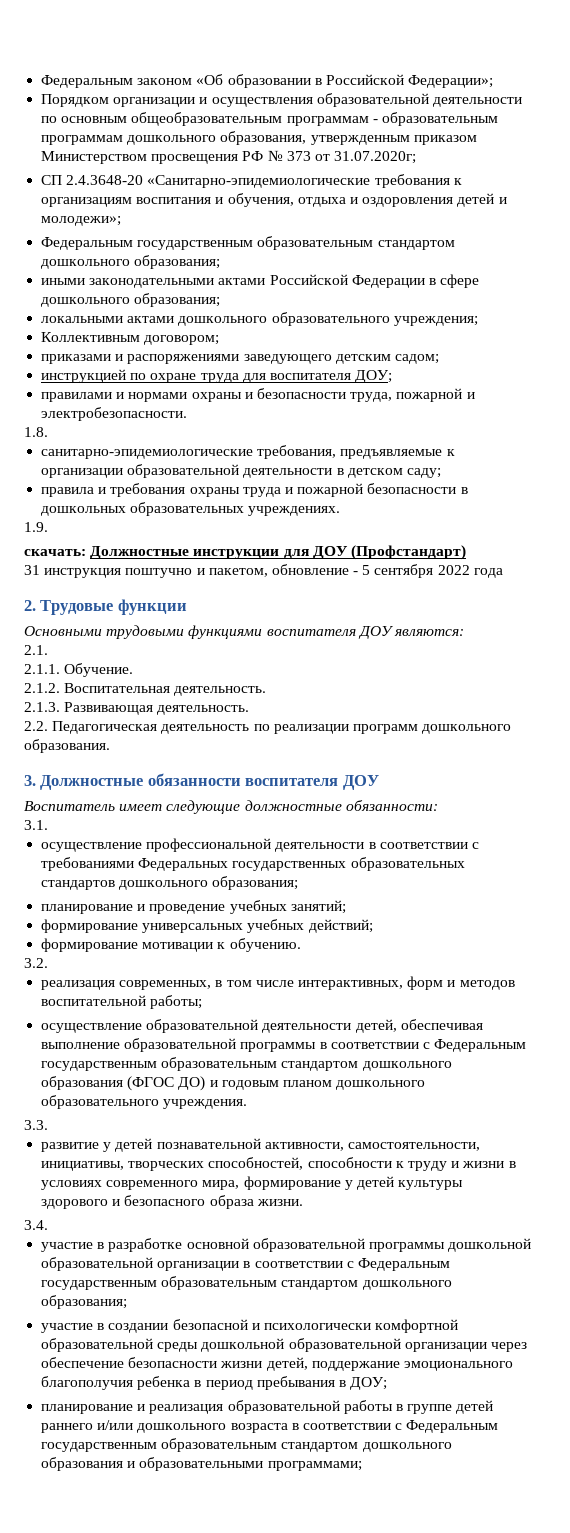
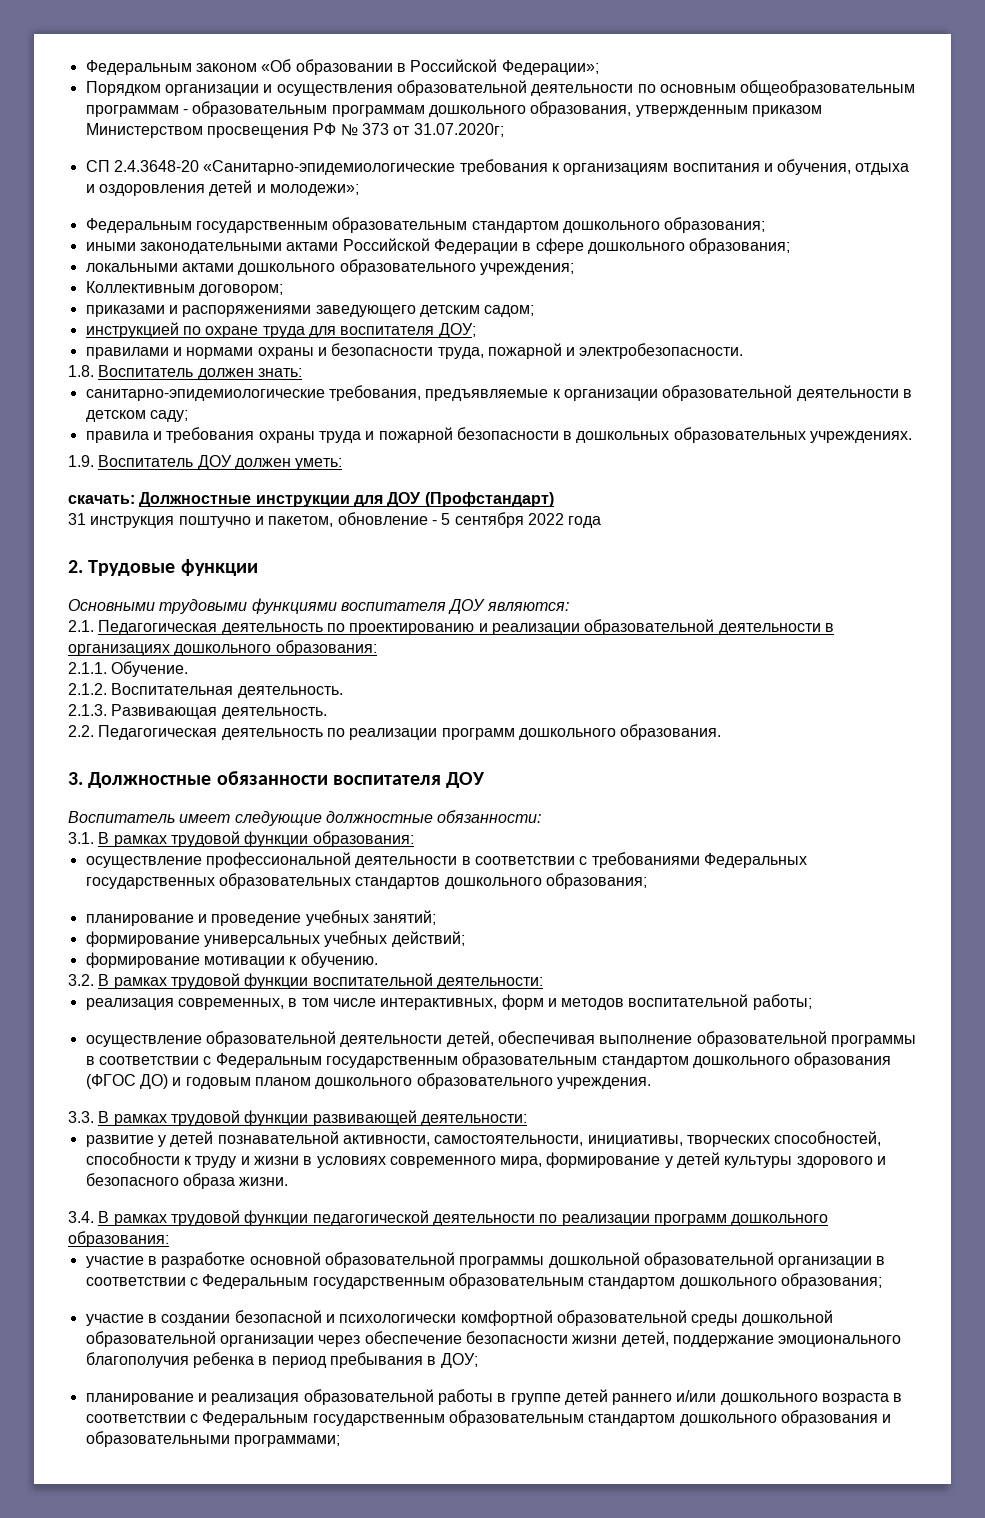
- 1.8.
+ 1.8. Воспитатель должен знать:
- 1.9.
+ 1.9. Воспитатель ДОУ должен уметь:
- 2.1.
+ 2.1. Педагогическая деятельность по проектированию и реализации образовательной деятельности в организациях дошкольного образования:
- 3.1.
+ 3.1. В рамках трудовой функции образования:
- 3.2.
+ 3.2. В рамках трудовой функции воспитательной деятельности:
- 3.3.
+ 3.3. В рамках трудовой функции развивающей деятельности:
- 3.4.
+ 3.4. В рамках трудовой функции педагогической деятельности по реализации программ дошкольного образования:

